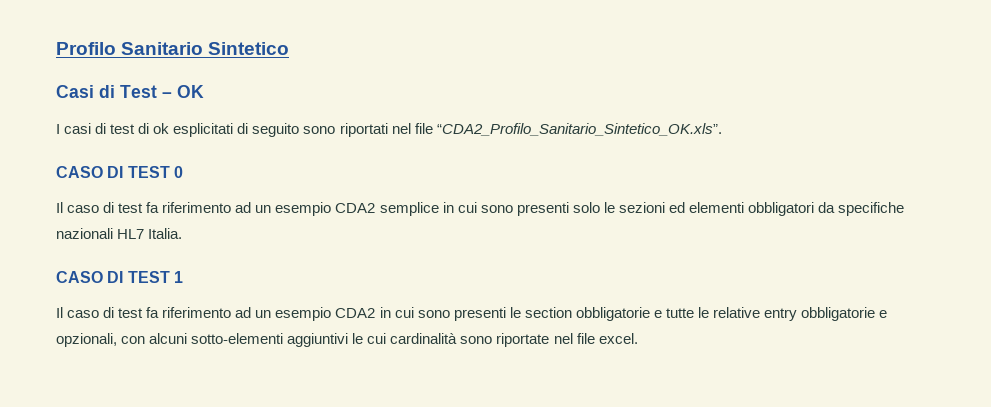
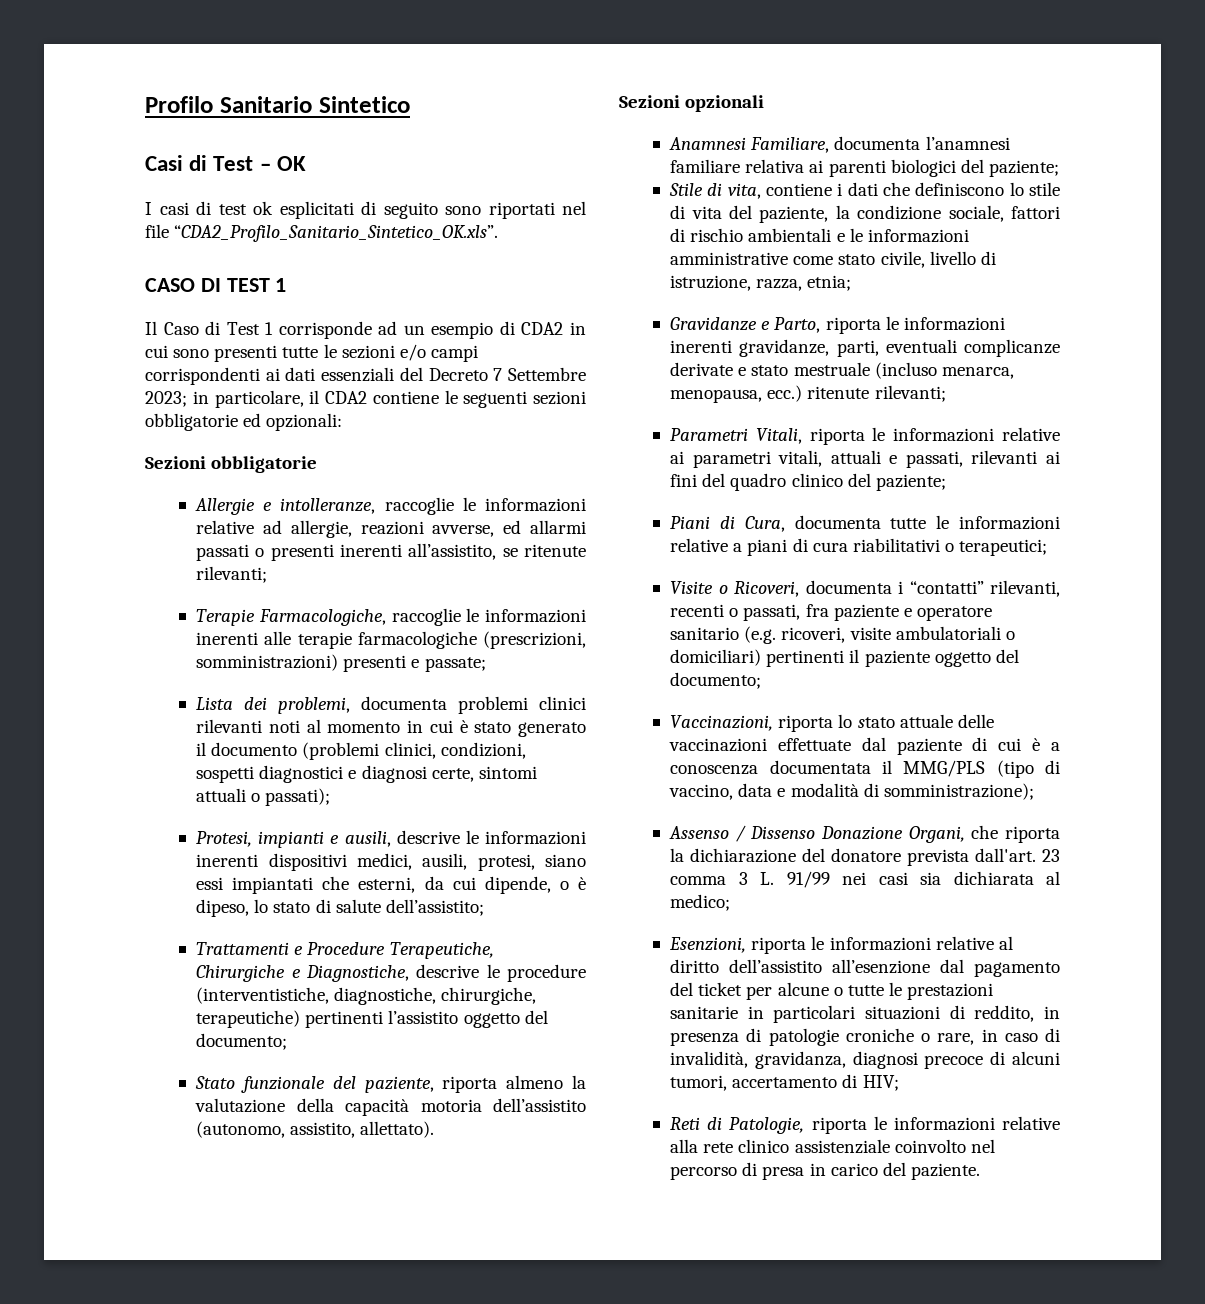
- I casi di test di ok esplicitati di seguito sono riportati nel file “CDA2_Profilo_Sanitario_Sintetico_OK.xls”.
+ I casi di test ok esplicitati di seguito sono riportati nel file “CDA2_Profilo_Sanitario_Sintetico_OK.xls”.
- CASO DI TEST 0
- Il caso di test fa riferimento ad un esempio CDA2 semplice in cui sono presenti solo le sezioni ed elementi obbligatori da specifiche nazionali HL7 Italia.
  CASO DI TEST 1
- Il caso di test fa riferimento ad un esempio CDA2 in cui sono presenti le section obbligatorie e tutte le relative entry obbligatorie e opzionali, con alcuni sotto-elementi aggiuntivi le cui cardinalità sono riportate nel file excel.
+ Il Caso di Test 1 corrisponde ad un esempio di CDA2 in cui sono presenti tutte le sezioni e/o campi corrispondenti ai dati essenziali del Decreto 7 Settembre 2023; in particolare, il CDA2 contiene le seguenti sezioni obbligatorie ed opzionali:
+ Sezioni obbligatorie
+ Allergie e intolleranze, raccoglie le informazioni relative ad allergie, reazioni avverse, ed allarmi passati o presenti inerenti all’assistito, se ritenute rilevanti;
+ Terapie Farmacologiche, raccoglie le informazioni inerenti alle terapie farmacologiche (prescrizioni, somministrazioni) presenti e passate;
+ Lista dei problemi, documenta problemi clinici rilevanti noti al momento in cui è stato generato il documento (problemi clinici, condizioni, sospetti diagnostici e diagnosi certe, sintomi attuali o passati);
+ Protesi, impianti e ausili, descrive le informazioni inerenti dispositivi medici, ausili, protesi, siano essi impiantati che esterni, da cui dipende, o è dipeso, lo stato di salute dell’assistito;
+ Trattamenti e Procedure Terapeutiche, Chirurgiche e Diagnostiche, descrive le procedure (interventistiche, diagnostiche, chirurgiche, terapeutiche) pertinenti l’assistito oggetto del documento;
+ Stato funzionale del paziente, riporta almeno la valutazione della capacità motoria dell’assistito (autonomo, assistito, allettato).
+ Sezioni opzionali
+ Anamnesi Familiare, documenta l’anamnesi familiare relativa ai parenti biologici del paziente;
+ Stile di vita, contiene i dati che definiscono lo stile di vita del paziente, la condizione sociale, fattori di rischio ambientali e le informazioni amministrative come stato civile, livello di istruzione, razza, etnia;
+ Gravidanze e Parto, riporta le informazioni inerenti gravidanze, parti, eventuali complicanze derivate e stato mestruale (incluso menarca, menopausa, ecc.) ritenute rilevanti;
+ Parametri Vitali, riporta le informazioni relative ai parametri vitali, attuali e passati, rilevanti ai fini del quadro clinico del paziente;
+ Piani di Cura, documenta tutte le informazioni relative a piani di cura riabilitativi o terapeutici;
+ Visite o Ricoveri, documenta i “contatti” rilevanti, recenti o passati, fra paziente e operatore sanitario (e.g. ricoveri, visite ambulatoriali o domiciliari) pertinenti il paziente oggetto del documento;
+ Vaccinazioni, riporta lo stato attuale delle vaccinazioni effettuate dal paziente di cui è a conoscenza documentata il MMG/PLS (tipo di vaccino, data e modalità di somministrazione);
+ Assenso / Dissenso Donazione Organi, che riporta la dichiarazione del donatore prevista dall'art. 23 comma 3 L. 91/99 nei casi sia dichiarata al medico;
+ Esenzioni, riporta le informazioni relative al diritto dell’assistito all’esenzione dal pagamento del ticket per alcune o tutte le prestazioni sanitarie in particolari situazioni di reddito, in presenza di patologie croniche o rare, in caso di invalidità, gravidanza, diagnosi precoce di alcuni tumori, accertamento di HIV;
+ Reti di Patologie, riporta le informazioni relative alla rete clinico assistenziale coinvolto nel percorso di presa in carico del paziente.

